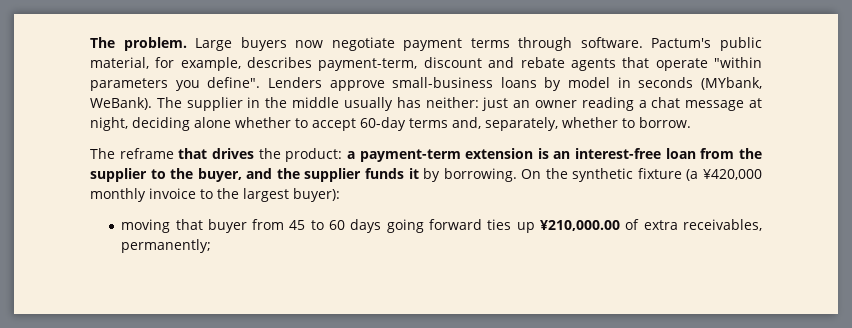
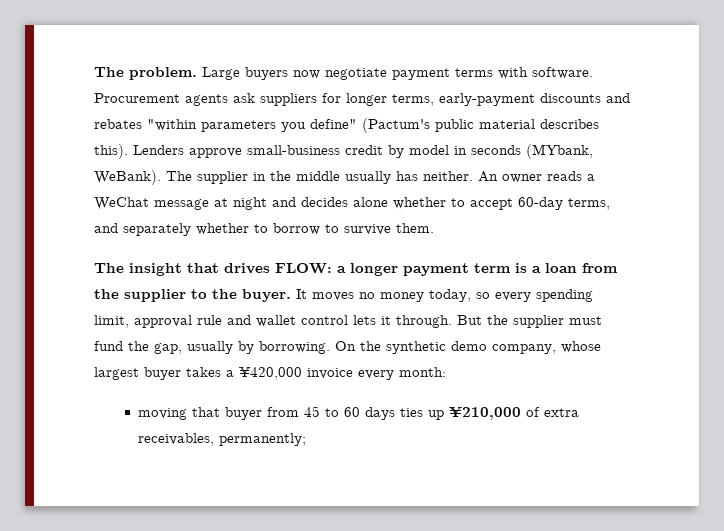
- Large buyers now negotiate payment terms through software. Pactum's public material, for example, describes payment-term, discount and rebate agents that operate "within parameters you define".
+ Large buyers now negotiate payment terms with software. Procurement agents ask suppliers for longer terms, early-payment discounts and rebates "within parameters you define" (Pactum's public material describes this).
- Lenders approve small-business loans by model in seconds (MYbank, WeBank).
+ Lenders approve small-business credit by model in seconds (MYbank, WeBank).
- The supplier in the middle usually has neither: just an owner reading a chat message at night, deciding alone whether to accept 60-day terms and, separately, whether to borrow.
- The reframe that drives the product: a payment-term extension is an interest-free loan from the supplier to the buyer, and the supplier funds it by borrowing.
+ The supplier in the middle usually has neither. An owner reads a WeChat message at night and decides alone whether to accept 60-day terms, and separately whether to borrow to survive them.
+ The insight that drives FLOW: a longer payment term is a loan from the supplier to the buyer. It moves no money today, so every spending limit, approval rule and wallet control lets it through. But the supplier must fund the gap, usually by borrowing.
- On the synthetic fixture (a ¥420,000 monthly invoice to the largest buyer):
+ On the synthetic demo company, whose largest buyer takes a ¥420,000 invoice every month:
- moving that buyer from 45 to 60 days going forward ties up ¥210,000.00 of extra receivables, permanently;
+ moving that buyer from 45 to 60 days ties up ¥210,000 of extra receivables, permanently;

